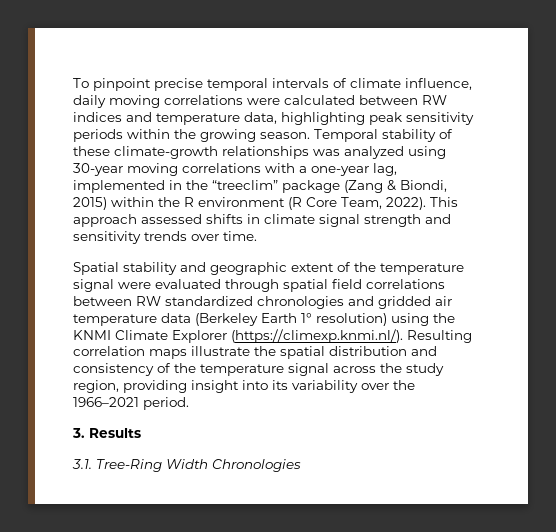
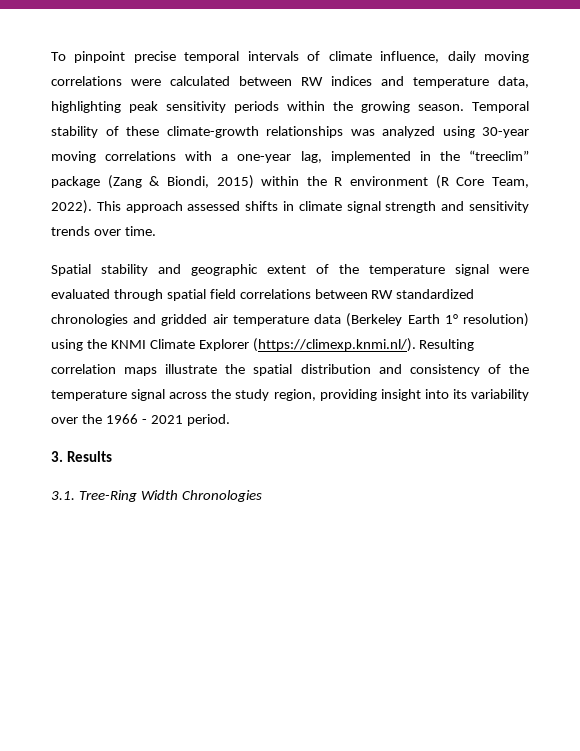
- Spatial stability and geographic extent of the temperature signal were evaluated through spatial field correlations between RW standardized chronologies and gridded air temperature data (Berkeley Earth 1° resolution) using the KNMI Climate Explorer (https://climexp.knmi.nl/). Resulting correlation maps illustrate the spatial distribution and consistency of the temperature signal across the study region, providing insight into its variability over the 1966–2021 period.
+ Spatial stability and geographic extent of the temperature signal were evaluated through spatial field correlations between RW standardized chronologies and gridded air temperature data (Berkeley Earth 1° resolution) using the KNMI Climate Explorer (https://climexp.knmi.nl/). Resulting correlation maps illustrate the spatial distribution and consistency of the temperature signal across the study region, providing insight into its variability over the 1966 - 2021 period.

